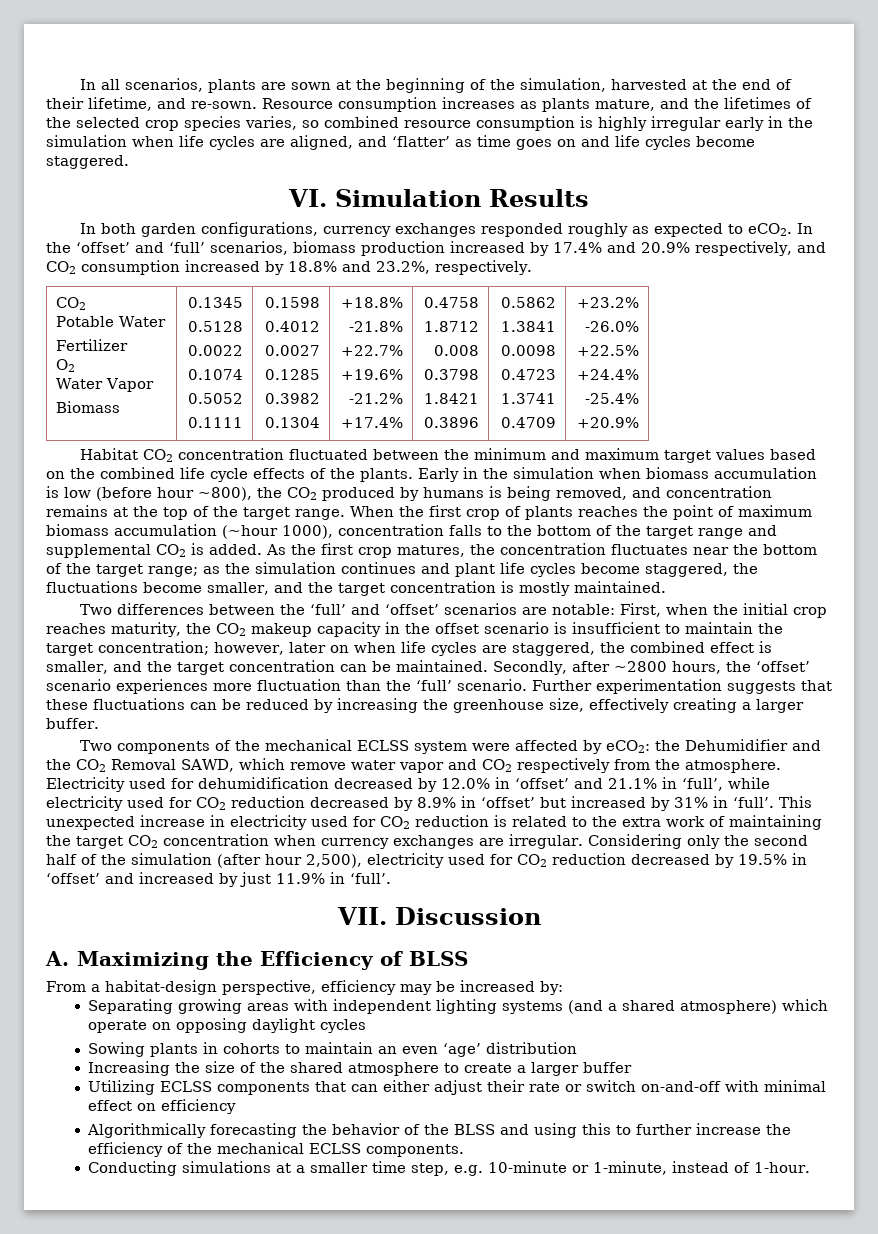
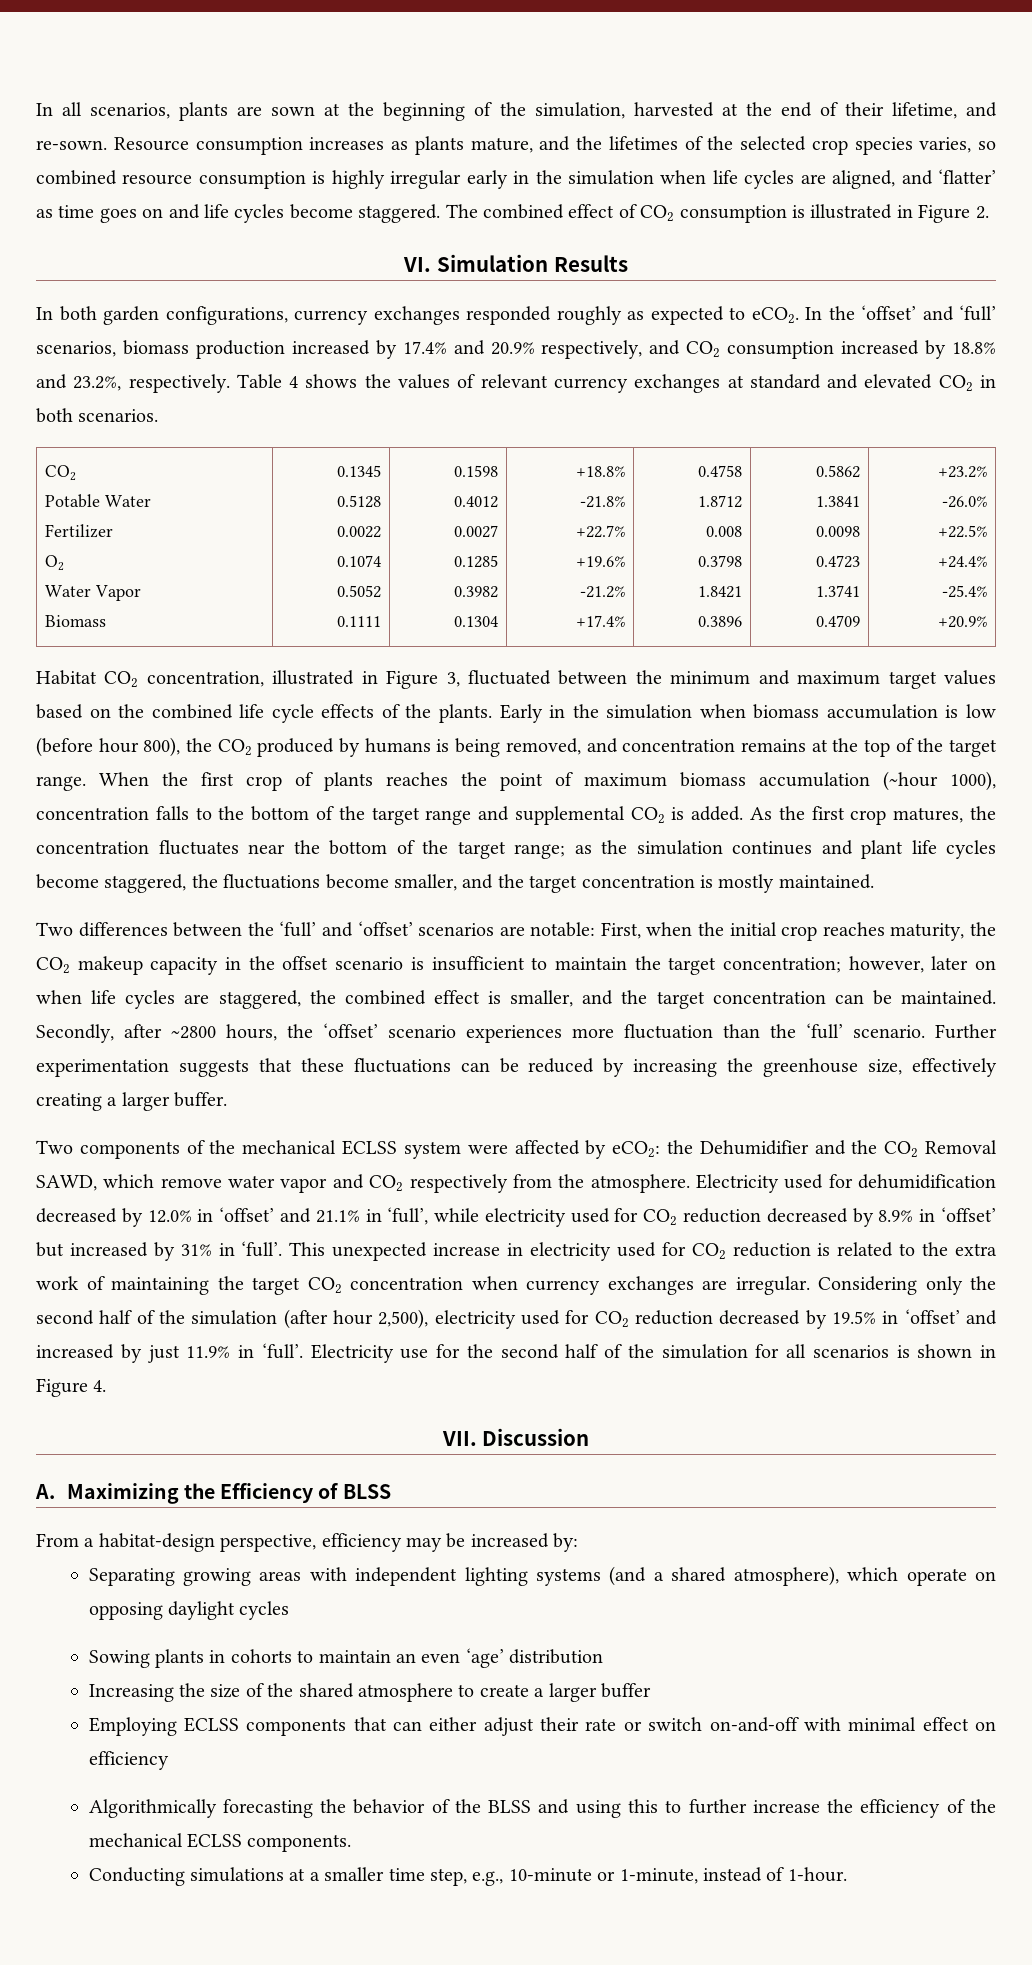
+ The combined effect of CO2 consumption is illustrated in Figure 2.
+ Table 4 shows the values of relevant currency exchanges at standard and elevated CO2 in both scenarios.
- Habitat CO2 concentration fluctuated between the minimum and maximum target values based on the combined life cycle effects of the plants.
+ Habitat CO2 concentration, illustrated in Figure 3, fluctuated between the minimum and maximum target values based on the combined life cycle effects of the plants.
- Early in the simulation when biomass accumulation is low (before hour ~800), the CO2 produced by humans is being removed, and concentration remains at the top of the target range.
+ Early in the simulation when biomass accumulation is low (before hour 800), the CO2 produced by humans is being removed, and concentration remains at the top of the target range.
+ Electricity use for the second half of the simulation for all scenarios is shown in Figure 4.
- Separating growing areas with independent lighting systems (and a shared atmosphere) which operate on opposing daylight cycles
+ Separating growing areas with independent lighting systems (and a shared atmosphere), which operate on opposing daylight cycles
- Utilizing ECLSS components that can either adjust their rate or switch on-and-off with minimal effect on efficiency
+ Employing ECLSS components that can either adjust their rate or switch on-and-off with minimal effect on efficiency
- Conducting simulations at a smaller time step, e.g. 10-minute or 1-minute, instead of 1-hour.
+ Conducting simulations at a smaller time step, e.g., 10-minute or 1-minute, instead of 1-hour.

